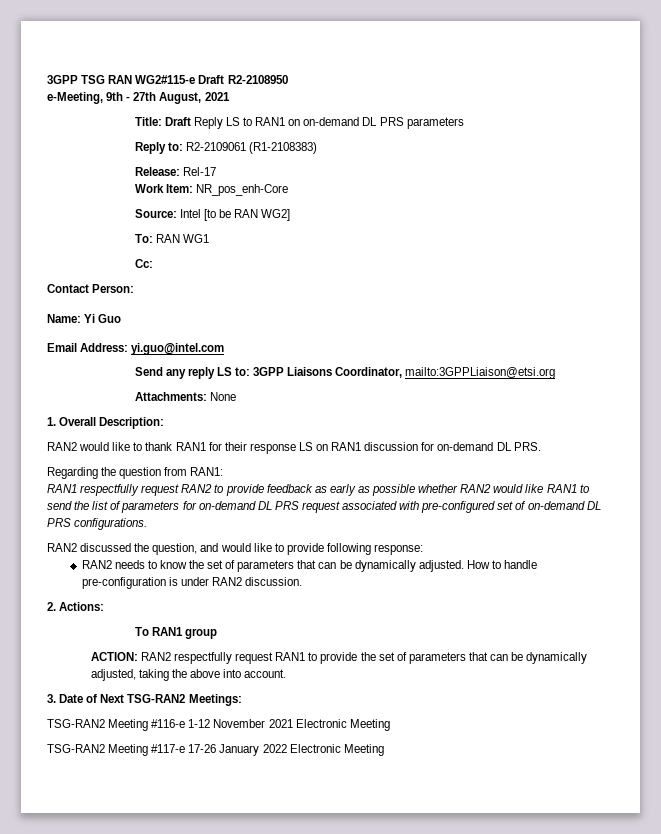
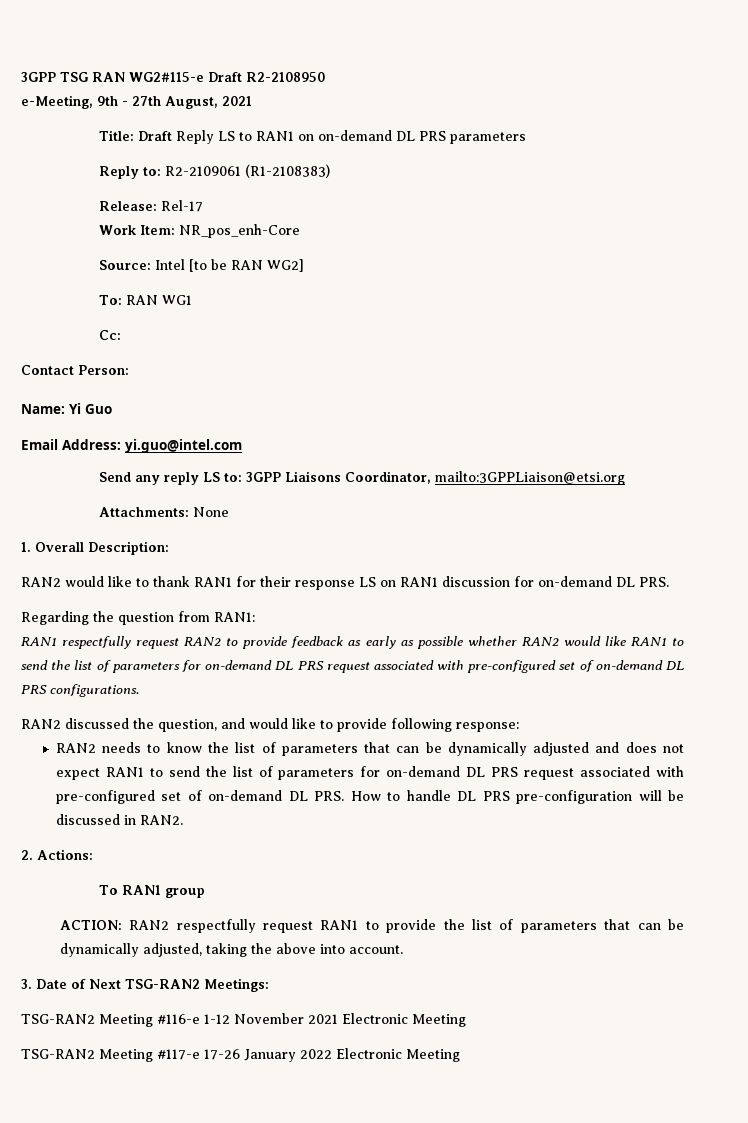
- RAN2 needs to know the set of parameters that can be dynamically adjusted. How to handle pre-configuration is under RAN2 discussion.
+ RAN2 needs to know the list of parameters that can be dynamically adjusted and does not expect RAN1 to send the list of parameters for on-demand DL PRS request associated with pre-configured set of on-demand DL PRS. How to handle DL PRS pre-configuration will be discussed in RAN2.
- ACTION: RAN2 respectfully request RAN1 to provide the set of parameters that can be dynamically adjusted, taking the above into account.
+ ACTION: RAN2 respectfully request RAN1 to provide the list of parameters that can be dynamically adjusted, taking the above into account.

